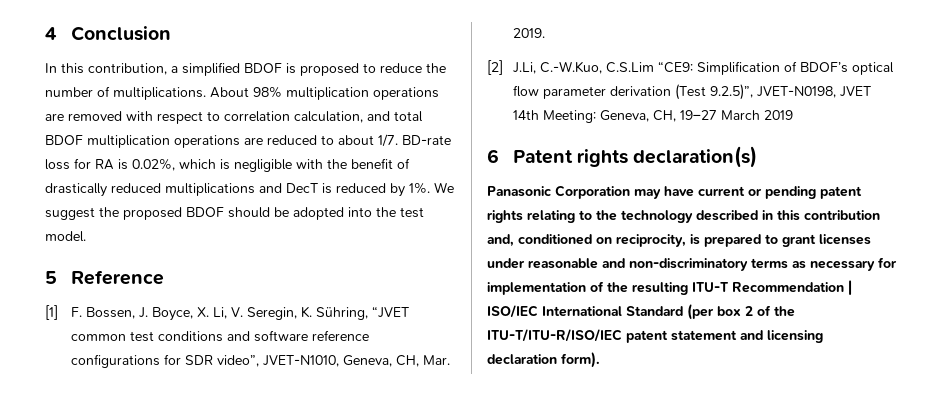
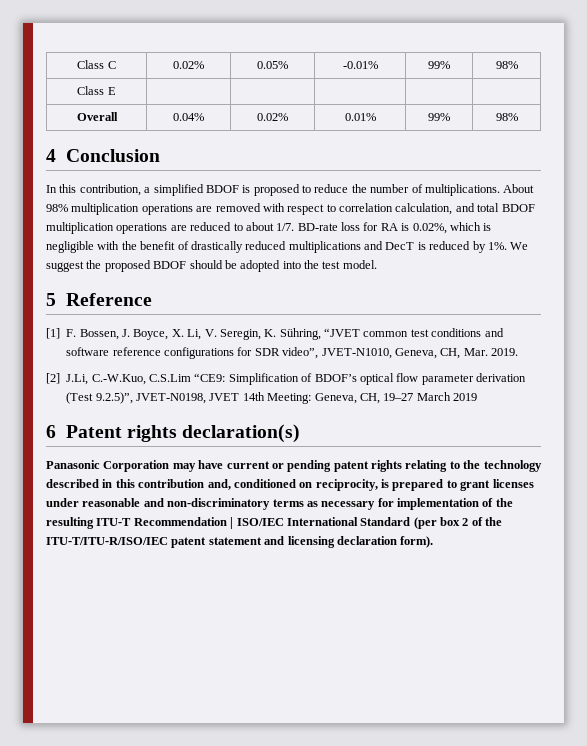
+ Class C | 0.02% | 0.05% | -0.01% | 99% | 98%
+ Class E | | | | |
+ Overall | 0.04% | 0.02% | 0.01% | 99% | 98%

